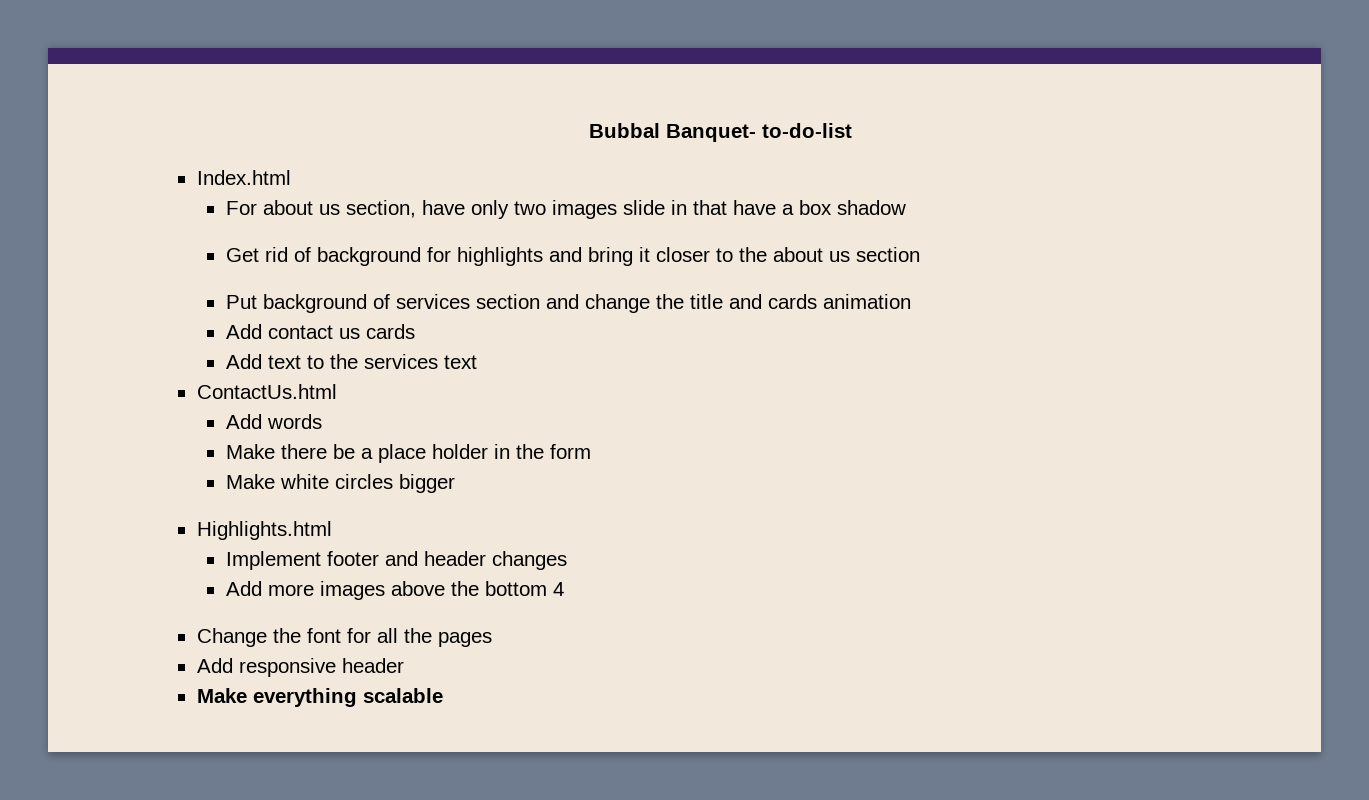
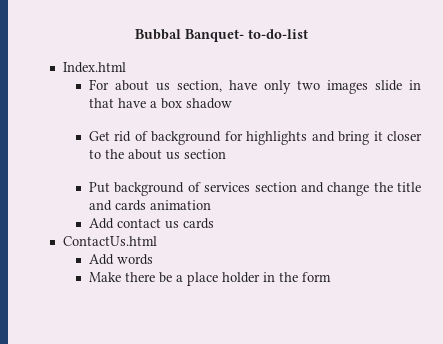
- Add text to the services text
- Make white circles bigger
- Highlights.html
- Implement footer and header changes
- Add more images above the bottom 4
- Change the font for all the pages
- Add responsive header
- Make everything scalable

